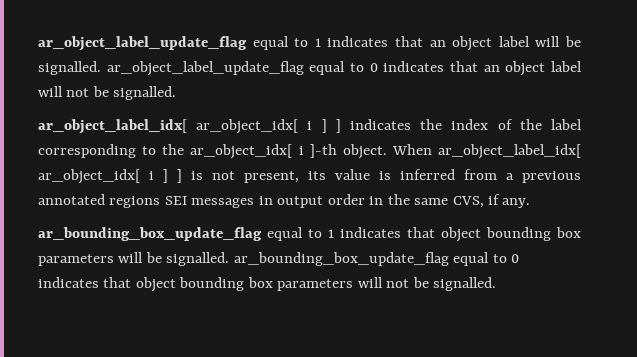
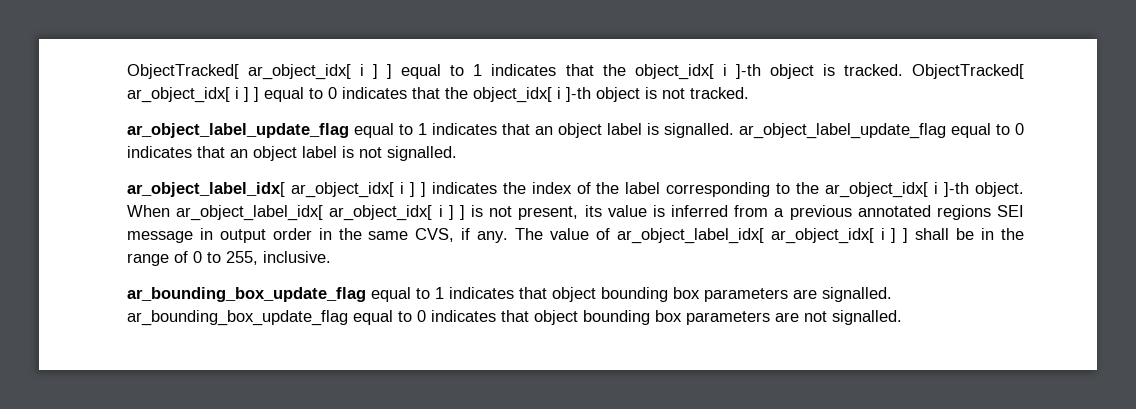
+ ObjectTracked[ ar_object_idx[ i ] ] equal to 1 indicates that the object_idx[ i ]-th object is tracked. ObjectTracked[ ar_object_idx[ i ] ] equal to 0 indicates that the object_idx[ i ]-th object is not tracked.
- ar_object_label_update_flag equal to 1 indicates that an object label will be signalled. ar_object_label_update_flag equal to 0 indicates that an object label will not be signalled.
+ ar_object_label_update_flag equal to 1 indicates that an object label is signalled. ar_object_label_update_flag equal to 0 indicates that an object label is not signalled.
- When ar_object_label_idx[ ar_object_idx[ i ] ] is not present, its value is inferred from a previous annotated regions SEI messages in output order in the same CVS, if any.
+ When ar_object_label_idx[ ar_object_idx[ i ] ] is not present, its value is inferred from a previous annotated regions SEI message in output order in the same CVS, if any. The value of ar_object_label_idx[ ar_object_idx[ i ] ] shall be in the range of 0 to 255, inclusive.
- ar_bounding_box_update_flag equal to 1 indicates that object bounding box parameters will be signalled. ar_bounding_box_update_flag equal to 0 indicates that object bounding box parameters will not be signalled.
+ ar_bounding_box_update_flag equal to 1 indicates that object bounding box parameters are signalled. ar_bounding_box_update_flag equal to 0 indicates that object bounding box parameters are not signalled.

